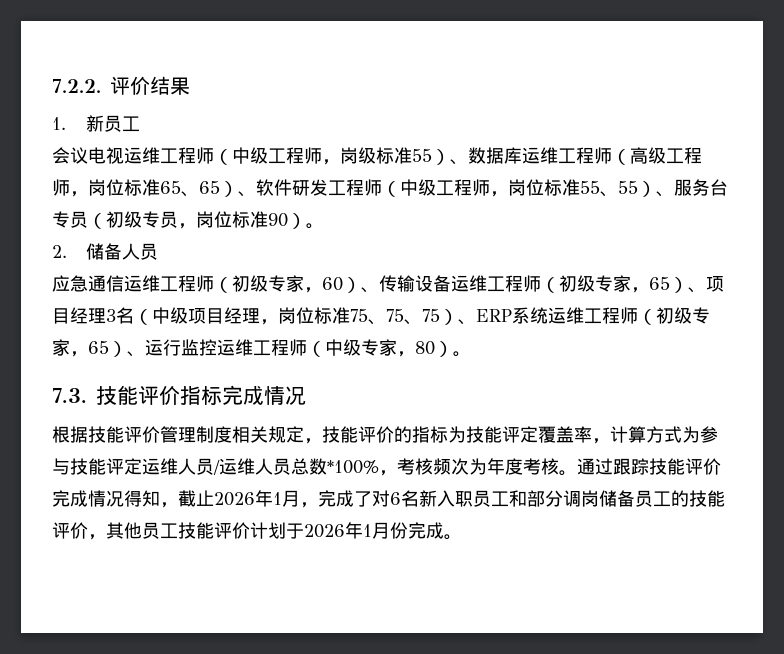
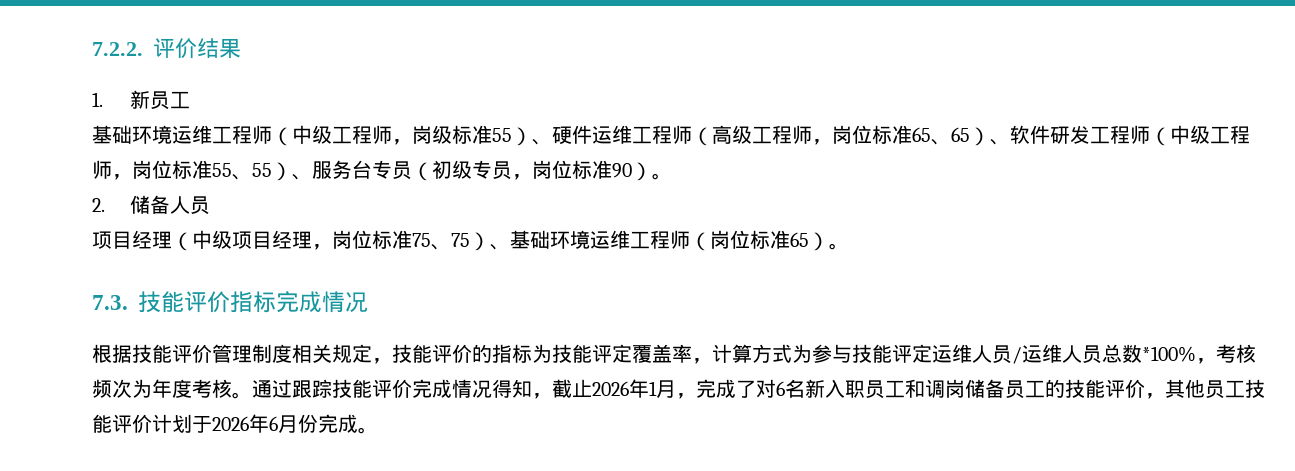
- 会议电视运维工程师（中级工程师，岗级标准55）、数据库运维工程师（高级工程师，岗位标准65、65）、软件研发工程师（中级工程师，岗位标准55、55）、服务台专员（初级专员，岗位标准90）。
+ 基础环境运维工程师（中级工程师，岗级标准55）、硬件运维工程师（高级工程师，岗位标准65、65）、软件研发工程师（中级工程师，岗位标准55、55）、服务台专员（初级专员，岗位标准90）。
- 应急通信运维工程师（初级专家，60）、传输设备运维工程师（初级专家，65）、项目经理3名（中级项目经理，岗位标准75、75、75）、ERP系统运维工程师（初级专家，65）、运行监控运维工程师（中级专家，80）。
+ 项目经理（中级项目经理，岗位标准75、75）、基础环境运维工程师（岗位标准65）。
- 通过跟踪技能评价完成情况得知，截止2026年1月，完成了对6名新入职员工和部分调岗储备员工的技能评价，其他员工技能评价计划于2026年1月份完成。
+ 通过跟踪技能评价完成情况得知，截止2026年1月，完成了对6名新入职员工和调岗储备员工的技能评价，其他员工技能评价计划于2026年6月份完成。

